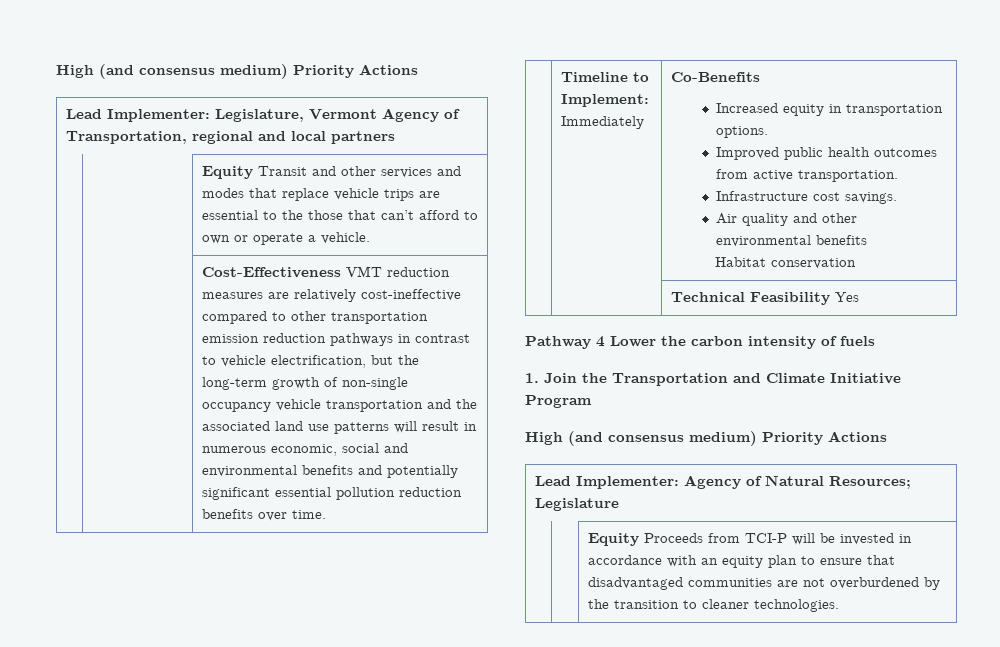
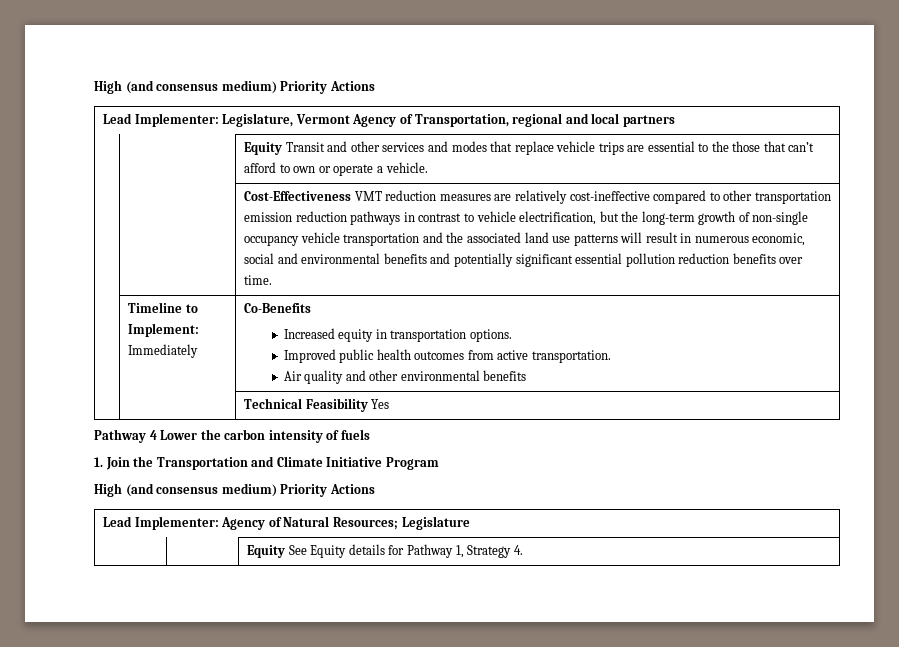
  | Timeline to Implement: Immediately | Co-Benefits
  Increased equity in transportation options.
  Improved public health outcomes from active transportation.
- Infrastructure cost savings.
  Air quality and other environmental benefits
- Habitat conservation
- | | Equity Proceeds from TCI-P will be invested in accordance with an equity plan to ensure that disadvantaged communities are not overburdened by the transition to cleaner technologies.
+ | | Equity See Equity details for Pathway 1, Strategy 4.

